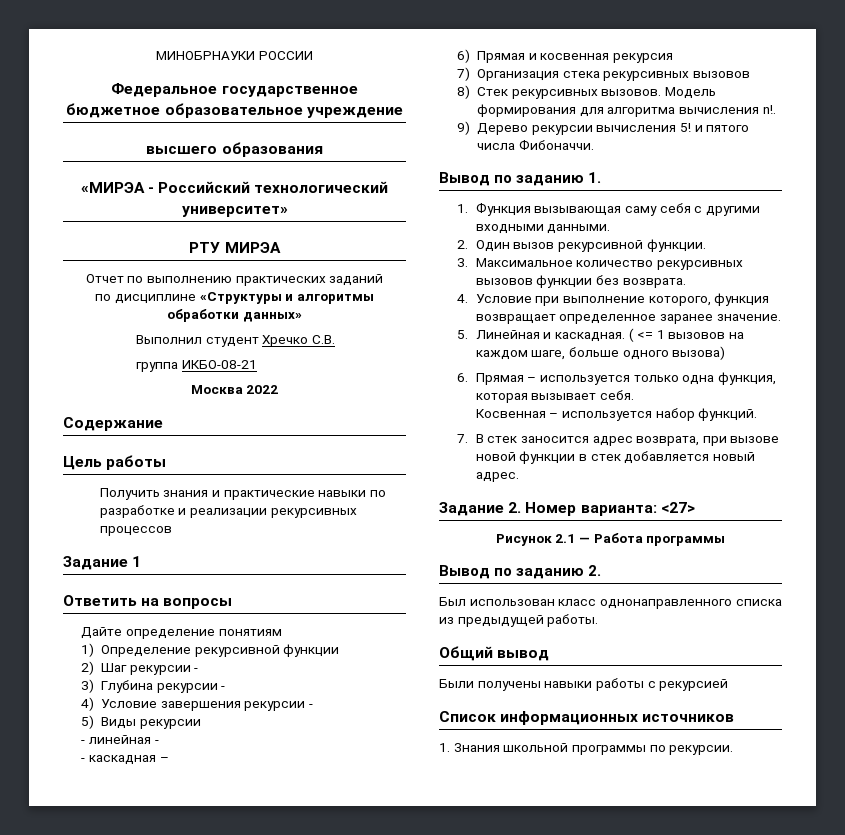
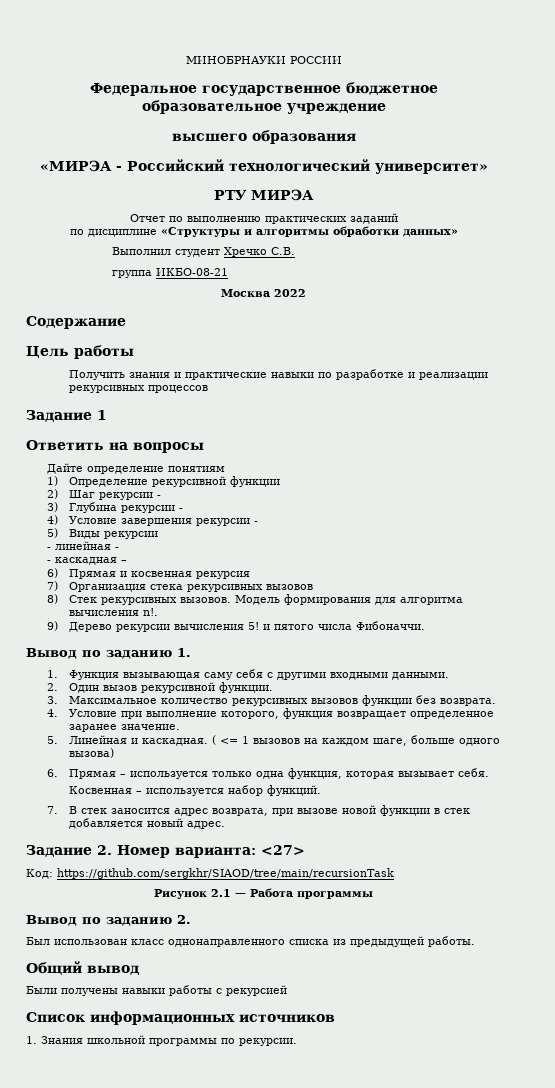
+ Код: https://github.com/sergkhr/SIAOD/tree/main/recursionTask

